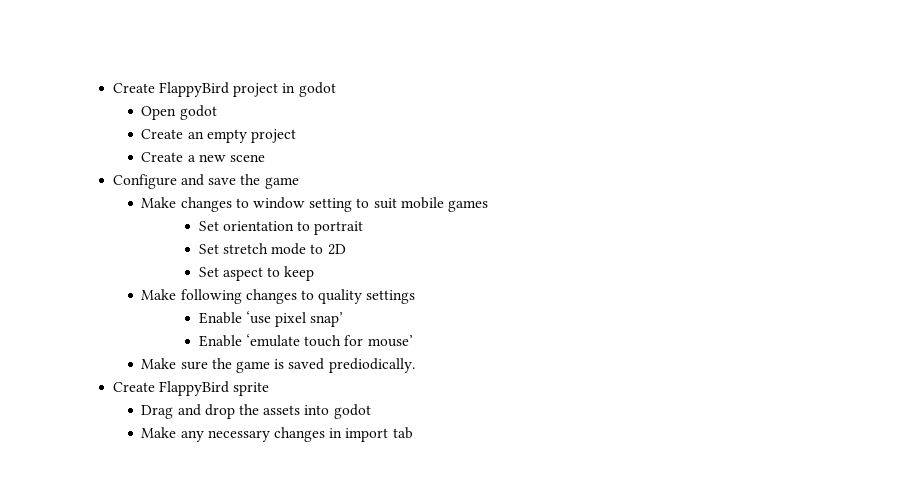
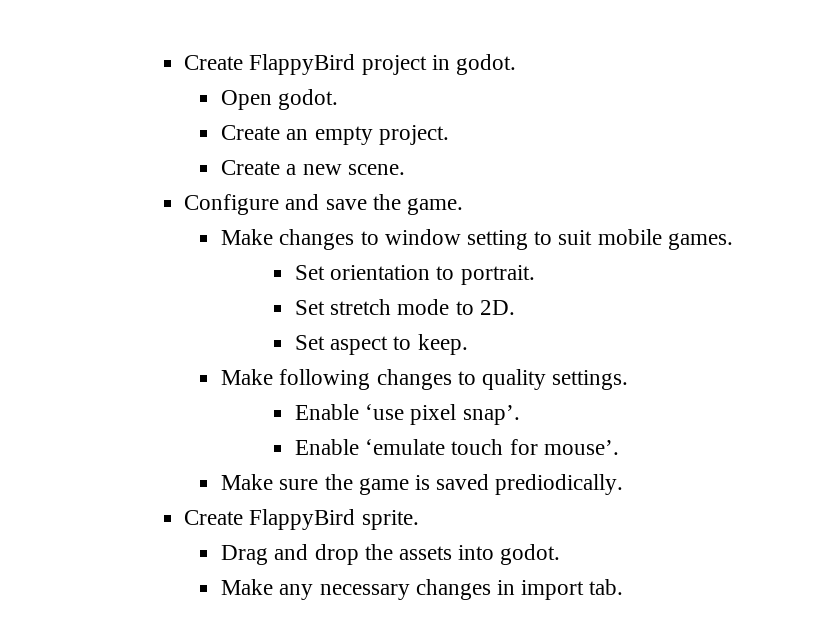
- Create FlappyBird project in godot
+ Create FlappyBird project in godot.
- Open godot
+ Open godot.
- Create an empty project
+ Create an empty project.
- Create a new scene
+ Create a new scene.
- Configure and save the game
+ Configure and save the game.
- Make changes to window setting to suit mobile games
+ Make changes to window setting to suit mobile games.
- Set orientation to portrait
+ Set orientation to portrait.
- Set stretch mode to 2D
+ Set stretch mode to 2D.
- Set aspect to keep
+ Set aspect to keep.
- Make following changes to quality settings
+ Make following changes to quality settings.
- Enable ‘use pixel snap’
+ Enable ‘use pixel snap’.
- Enable ‘emulate touch for mouse’
+ Enable ‘emulate touch for mouse’.
- Create FlappyBird sprite
+ Create FlappyBird sprite.
- Drag and drop the assets into godot
+ Drag and drop the assets into godot.
- Make any necessary changes in import tab
+ Make any necessary changes in import tab.

